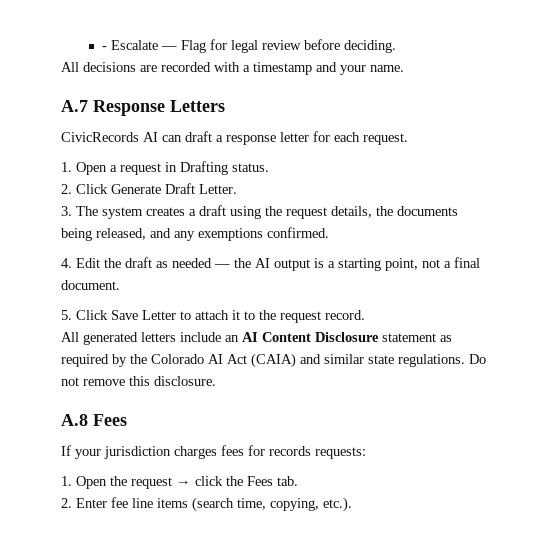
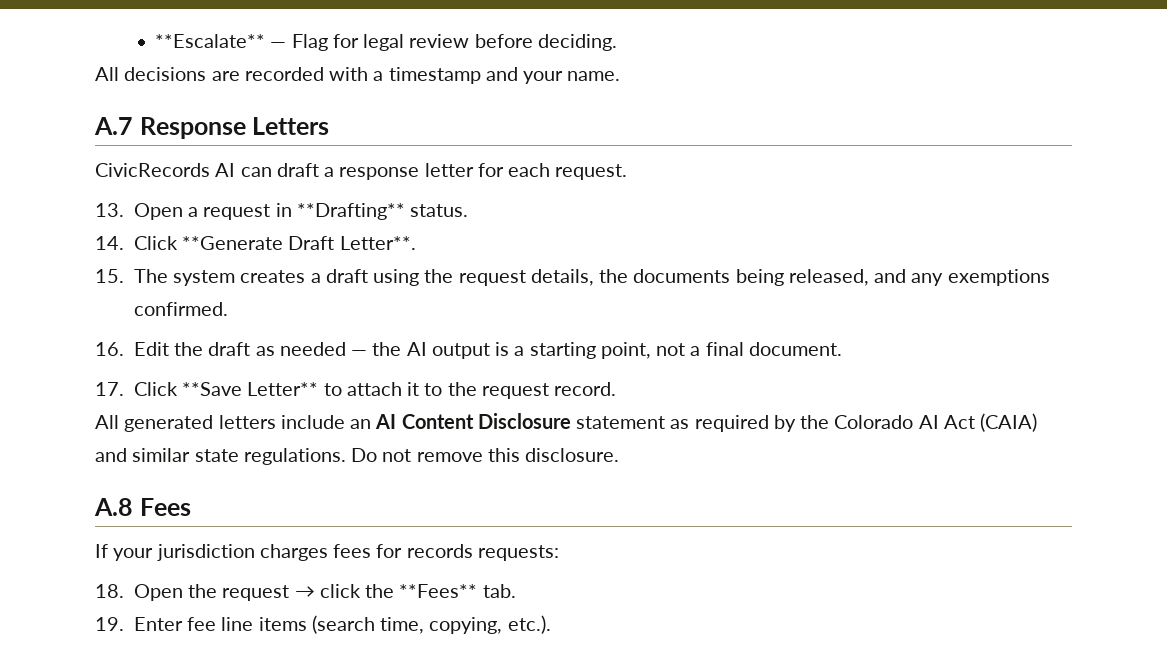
- - Escalate — Flag for legal review before deciding.
+ **Escalate** — Flag for legal review before deciding.
- 1. Open a request in Drafting status.
+ 13. Open a request in **Drafting** status.
- 2. Click Generate Draft Letter.
- 3. The system creates a draft using the request details, the documents being released, and any exemptions confirmed.
+ 14. Click **Generate Draft Letter**.
+ 15. The system creates a draft using the request details, the documents being released, and any exemptions confirmed.
- 4. Edit the draft as needed — the AI output is a starting point, not a final document.
+ 16. Edit the draft as needed — the AI output is a starting point, not a final document.
- 5. Click Save Letter to attach it to the request record.
+ 17. Click **Save Letter** to attach it to the request record.
- 1. Open the request → click the Fees tab.
+ 18. Open the request → click the **Fees** tab.
- 2. Enter fee line items (search time, copying, etc.).
+ 19. Enter fee line items (search time, copying, etc.).

